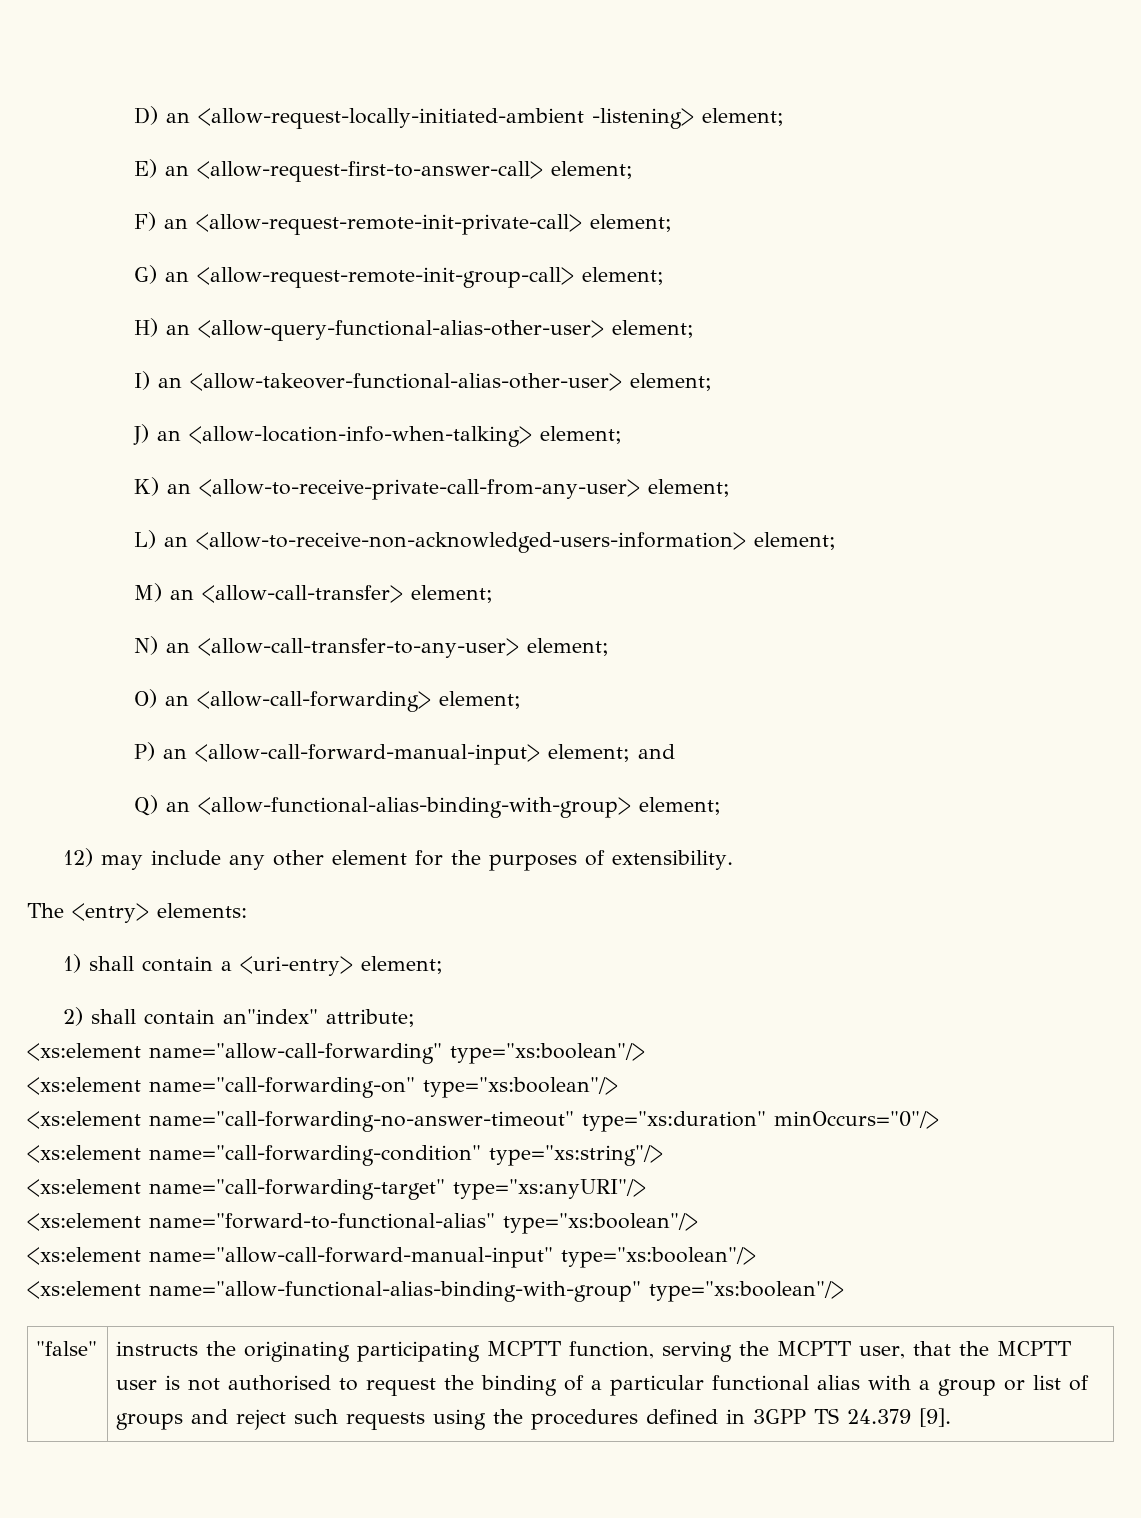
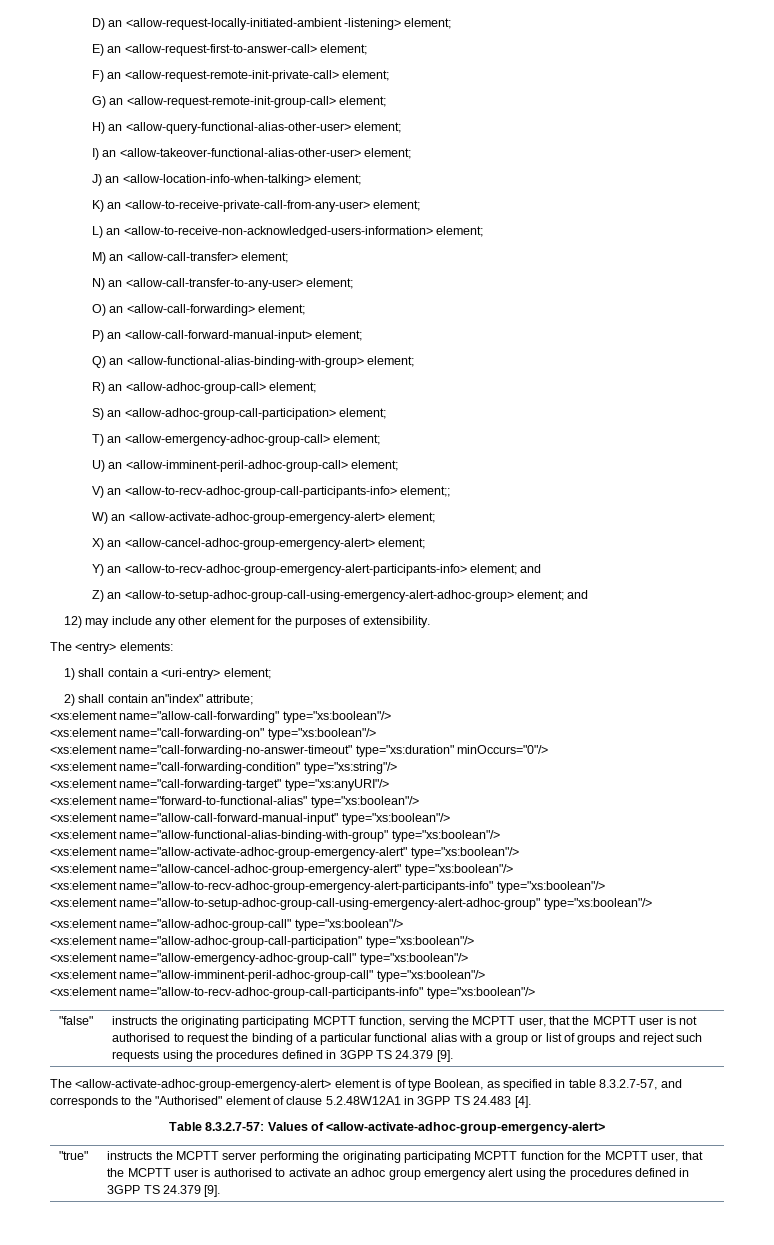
- P) an <allow-call-forward-manual-input> element; and
+ P) an <allow-call-forward-manual-input> element;
+ R) an <allow-adhoc-group-call> element;
+ S) an <allow-adhoc-group-call-participation> element;
+ T) an <allow-emergency-adhoc-group-call> element;
+ U) an <allow-imminent-peril-adhoc-group-call> element;
+ V) an <allow-to-recv-adhoc-group-call-participants-info> element;;
+ W) an <allow-activate-adhoc-group-emergency-alert> element;
+ X) an <allow-cancel-adhoc-group-emergency-alert> element;
+ Y) an <allow-to-recv-adhoc-group-emergency-alert-participants-info> element; and
+ Z) an <allow-to-setup-adhoc-group-call-using-emergency-alert-adhoc-group> element; and
+ <xs:element name="allow-activate-adhoc-group-emergency-alert" type="xs:boolean"/>
+ <xs:element name="allow-cancel-adhoc-group-emergency-alert" type="xs:boolean"/>
+ <xs:element name="allow-to-recv-adhoc-group-emergency-alert-participants-info" type="xs:boolean"/>
+ <xs:element name="allow-to-setup-adhoc-group-call-using-emergency-alert-adhoc-group" type="xs:boolean"/>
+ <xs:element name="allow-adhoc-group-call" type="xs:boolean"/>
+ <xs:element name="allow-adhoc-group-call-participation" type="xs:boolean"/>
+ <xs:element name="allow-emergency-adhoc-group-call" type="xs:boolean"/>
+ <xs:element name="allow-imminent-peril-adhoc-group-call" type="xs:boolean"/>
+ <xs:element name="allow-to-recv-adhoc-group-call-participants-info" type="xs:boolean"/>
+ The <allow-activate-adhoc-group-emergency-alert> element is of type Boolean, as specified in table 8.3.2.7-57, and corresponds to the "Authorised" element of clause 5.2.48W12A1 in 3GPP TS 24.483 [4].
+ Table 8.3.2.7-57: Values of <allow-activate-adhoc-group-emergency-alert>
+ "true" | instructs the MCPTT server performing the originating participating MCPTT function for the MCPTT user, that the MCPTT user is authorised to activate an adhoc group emergency alert using the procedures defined in 3GPP TS 24.379 [9].

